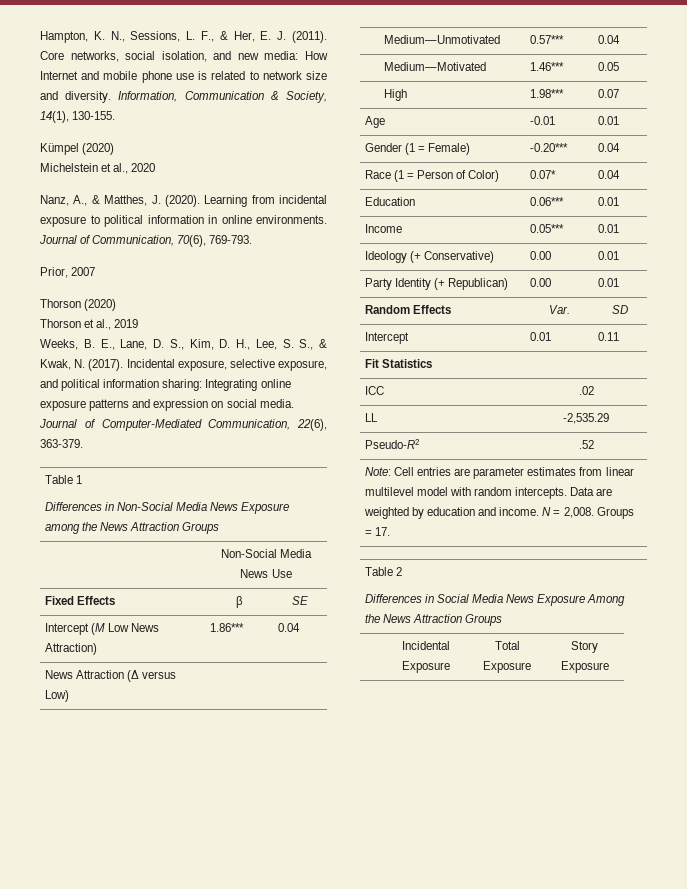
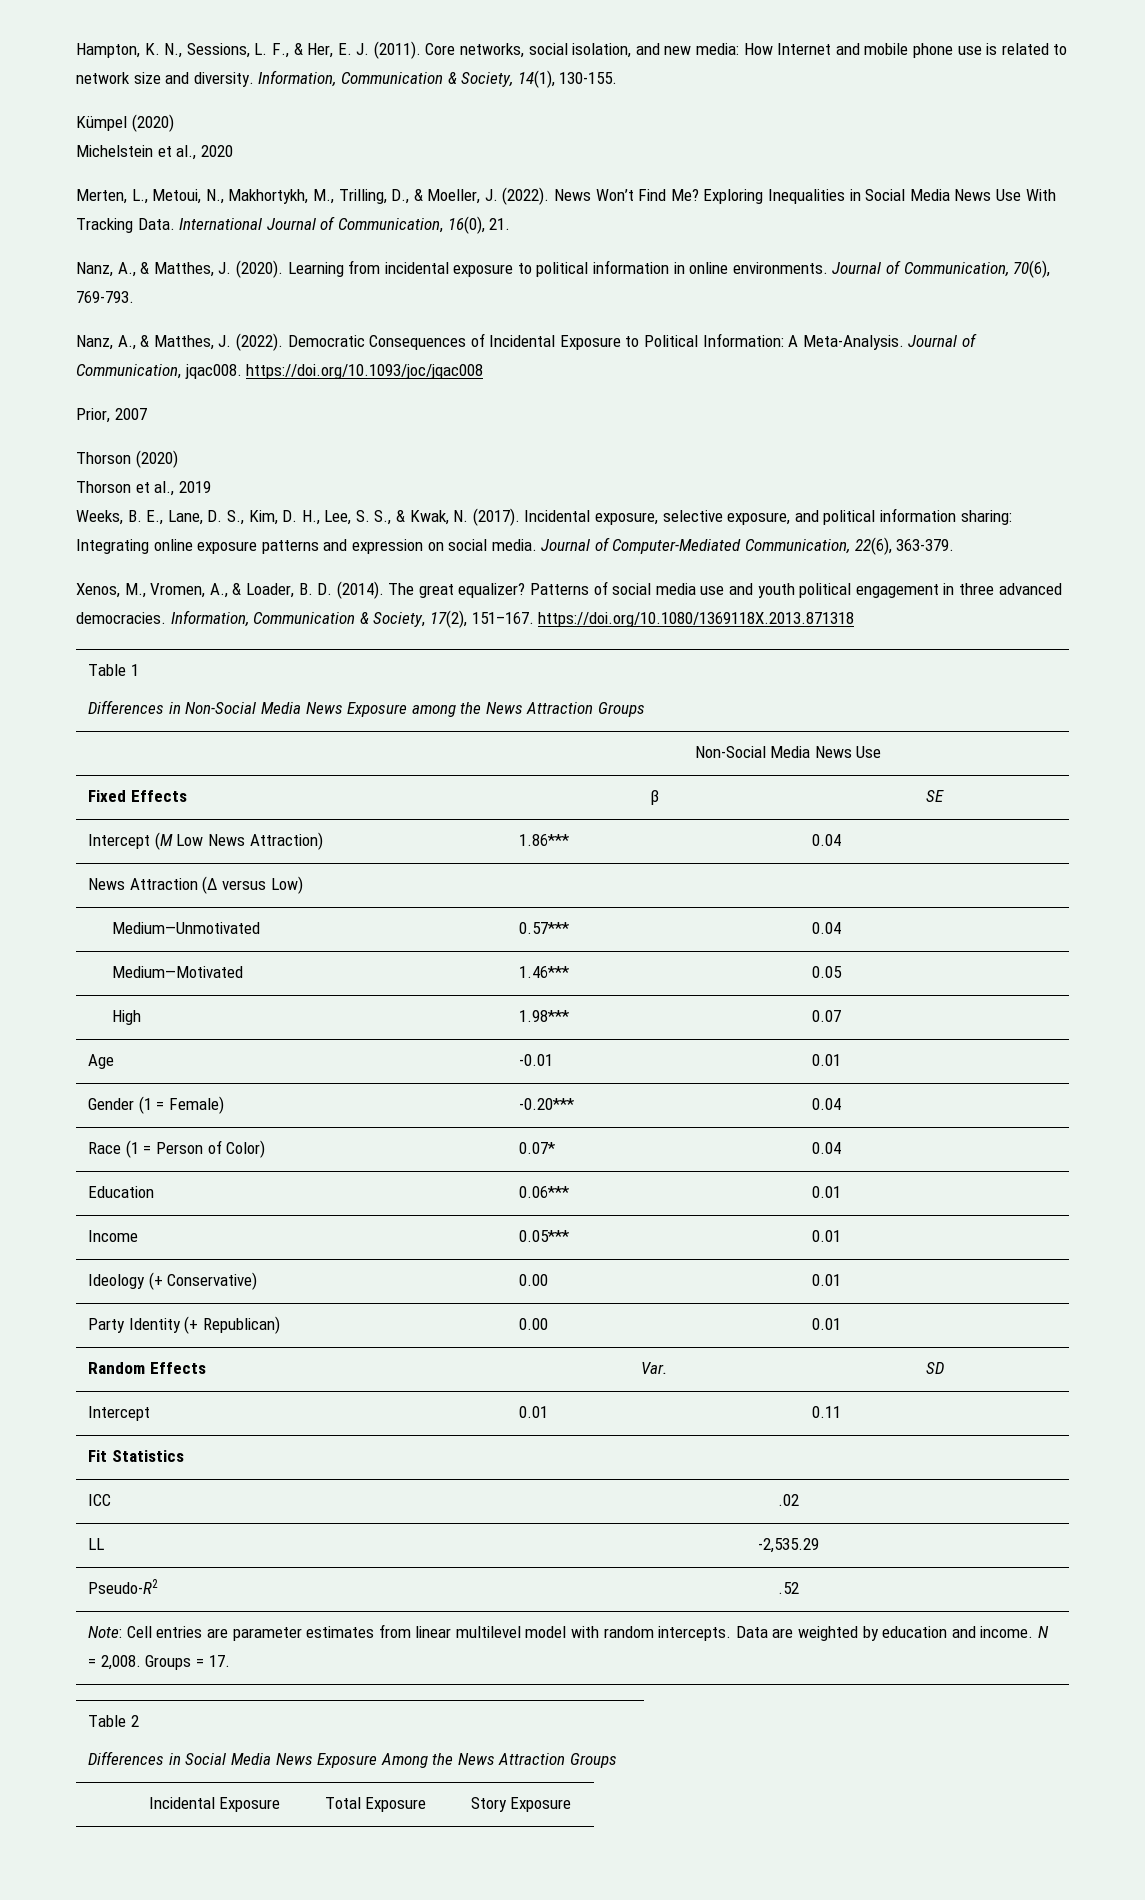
+ Merten, L., Metoui, N., Makhortykh, M., Trilling, D., & Moeller, J. (2022). News Won’t Find Me? Exploring Inequalities in Social Media News Use With Tracking Data. International Journal of Communication, 16(0), 21.
+ Nanz, A., & Matthes, J. (2022). Democratic Consequences of Incidental Exposure to Political Information: A Meta-Analysis. Journal of Communication, jqac008. https://doi.org/10.1093/joc/jqac008
+ Xenos, M., Vromen, A., & Loader, B. D. (2014). The great equalizer? Patterns of social media use and youth political engagement in three advanced democracies. Information, Communication & Society, 17(2), 151–167. https://doi.org/10.1080/1369118X.2013.871318

